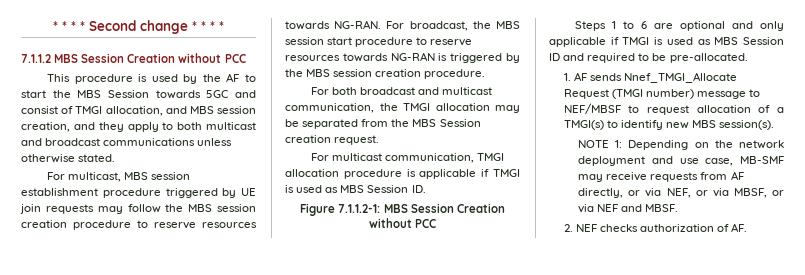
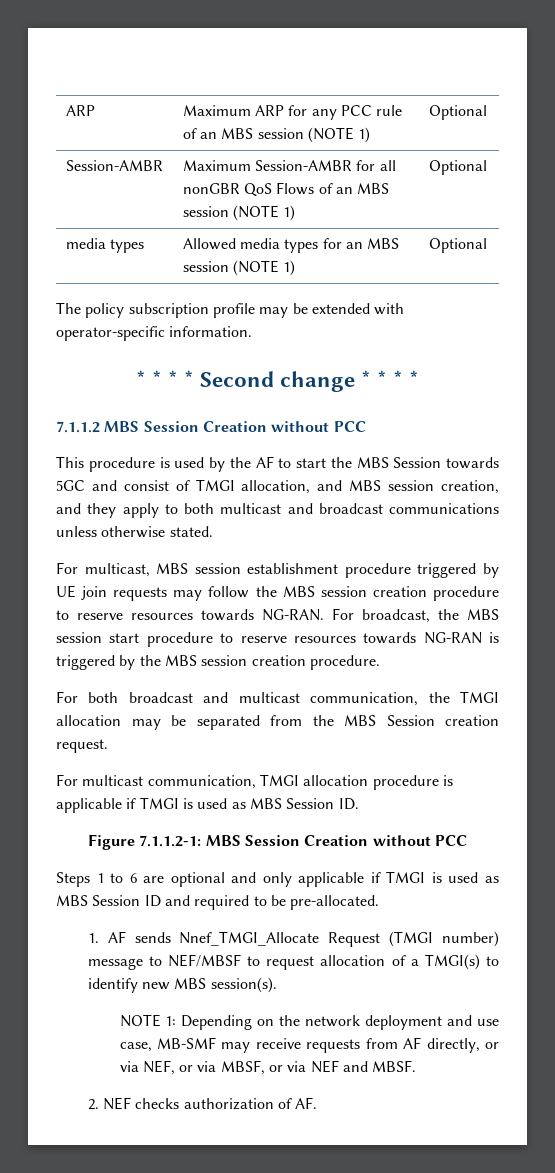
+ ARP | Maximum ARP for any PCC rule of an MBS session (NOTE 1) | Optional
+ Session-AMBR | Maximum Session-AMBR for all nonGBR QoS Flows of an MBS session (NOTE 1) | Optional
+ media types | Allowed media types for an MBS session (NOTE 1) | Optional
+ The policy subscription profile may be extended with operator-specific information.

